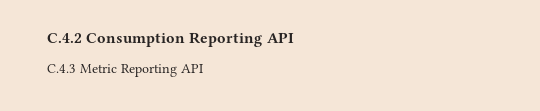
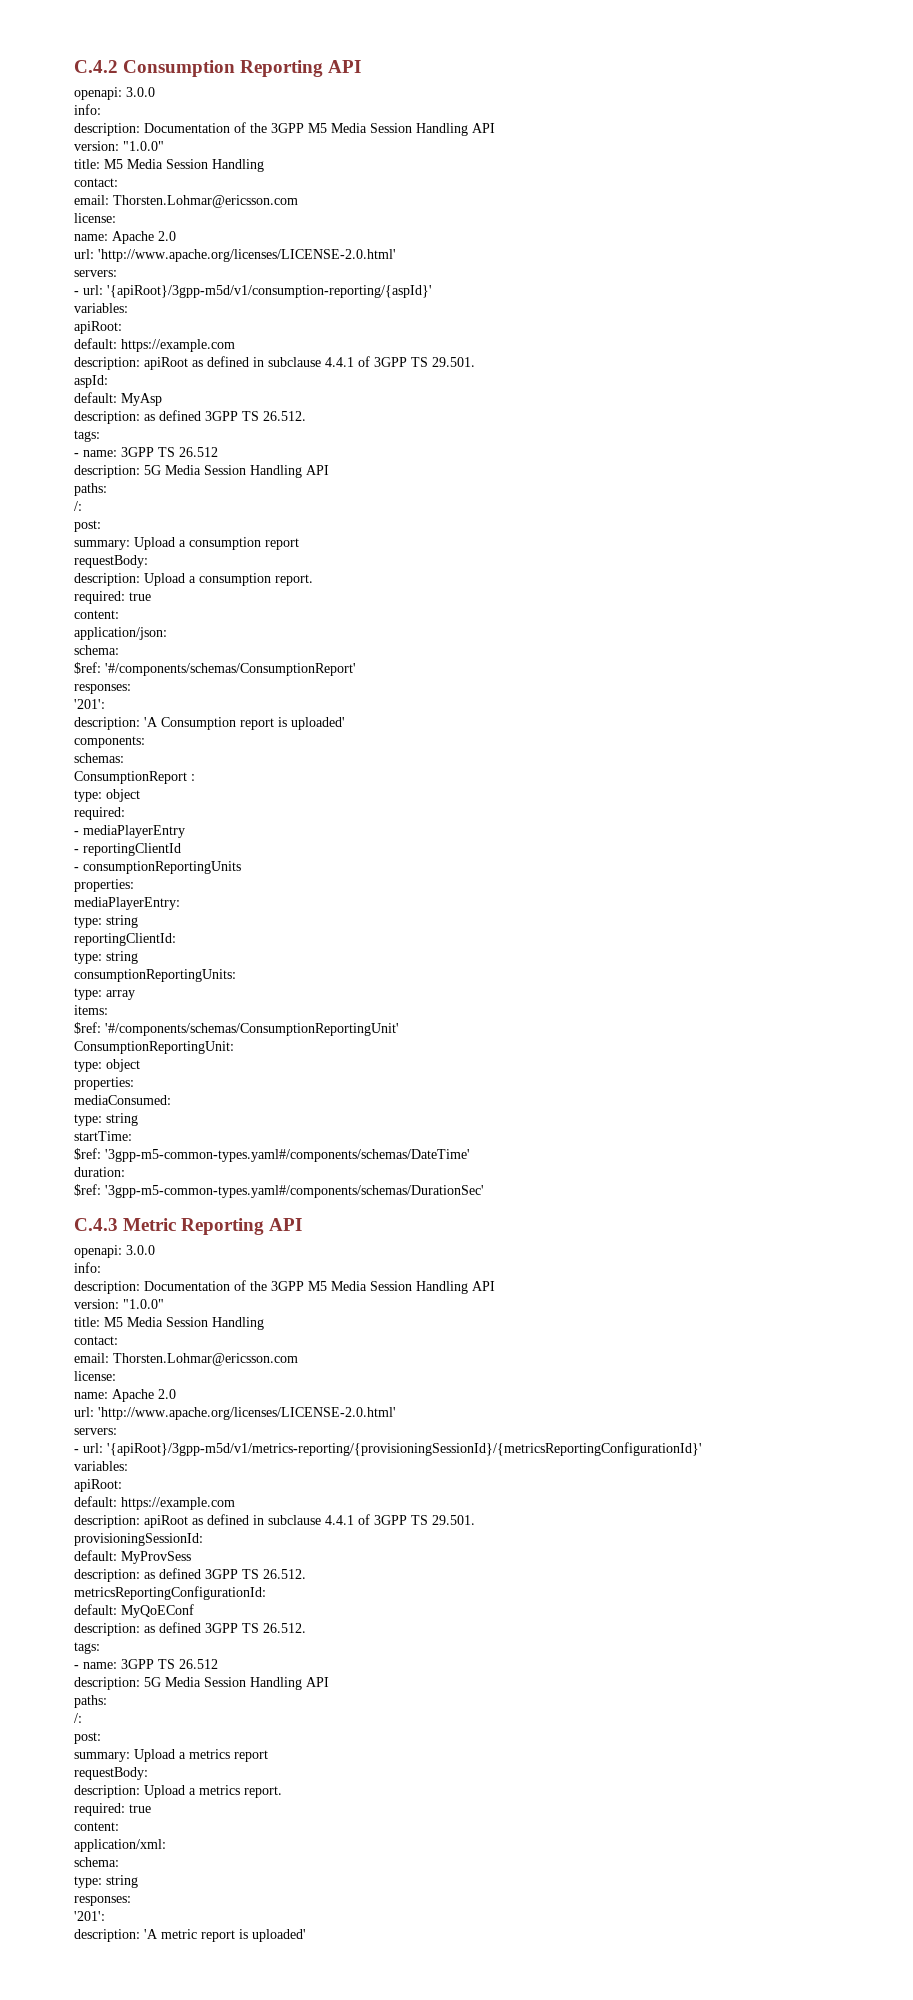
  C.4.2 Consumption Reporting API
+ openapi: 3.0.0
+ info:
+ description: Documentation of the 3GPP M5 Media Session Handling API
+ version: "1.0.0"
+ title: M5 Media Session Handling
+ contact:
+ email: Thorsten.Lohmar@ericsson.com
+ license:
+ name: Apache 2.0
+ url: 'http://www.apache.org/licenses/LICENSE-2.0.html'
+ servers:
+ - url: '{apiRoot}/3gpp-m5d/v1/consumption-reporting/{aspId}'
+ variables:
+ apiRoot:
+ default: https://example.com
+ description: apiRoot as defined in subclause 4.4.1 of 3GPP TS 29.501.
+ aspId:
+ default: MyAsp
+ description: as defined 3GPP TS 26.512.
+ tags:
+ - name: 3GPP TS 26.512
+ description: 5G Media Session Handling API
+ paths:
+ /:
+ post:
+ summary: Upload a consumption report
+ requestBody:
+ description: Upload a consumption report.
+ required: true
+ content:
+ application/json:
+ schema:
+ $ref: '#/components/schemas/ConsumptionReport'
+ responses:
+ '201':
+ description: 'A Consumption report is uploaded'
+ components:
+ schemas:
+ ConsumptionReport :
+ type: object
+ required:
+ - mediaPlayerEntry
+ - reportingClientId
+ - consumptionReportingUnits
+ properties:
+ mediaPlayerEntry:
+ type: string
+ reportingClientId:
+ type: string
+ consumptionReportingUnits:
+ type: array
+ items:
+ $ref: '#/components/schemas/ConsumptionReportingUnit'
+ ConsumptionReportingUnit:
+ type: object
+ properties:
+ mediaConsumed:
+ type: string
+ startTime:
+ $ref: '3gpp-m5-common-types.yaml#/components/schemas/DateTime'
+ duration:
+ $ref: '3gpp-m5-common-types.yaml#/components/schemas/DurationSec'
  C.4.3 Metric Reporting API
+ openapi: 3.0.0
+ info:
+ description: Documentation of the 3GPP M5 Media Session Handling API
+ version: "1.0.0"
+ title: M5 Media Session Handling
+ contact:
+ email: Thorsten.Lohmar@ericsson.com
+ license:
+ name: Apache 2.0
+ url: 'http://www.apache.org/licenses/LICENSE-2.0.html'
+ servers:
+ - url: '{apiRoot}/3gpp-m5d/v1/metrics-reporting/{provisioningSessionId}/{metricsReportingConfigurationId}'
+ variables:
+ apiRoot:
+ default: https://example.com
+ description: apiRoot as defined in subclause 4.4.1 of 3GPP TS 29.501.
+ provisioningSessionId:
+ default: MyProvSess
+ description: as defined 3GPP TS 26.512.
+ metricsReportingConfigurationId:
+ default: MyQoEConf
+ description: as defined 3GPP TS 26.512.
+ tags:
+ - name: 3GPP TS 26.512
+ description: 5G Media Session Handling API
+ paths:
+ /:
+ post:
+ summary: Upload a metrics report
+ requestBody:
+ description: Upload a metrics report.
+ required: true
+ content:
+ application/xml:
+ schema:
+ type: string
+ responses:
+ '201':
+ description: 'A metric report is uploaded'

